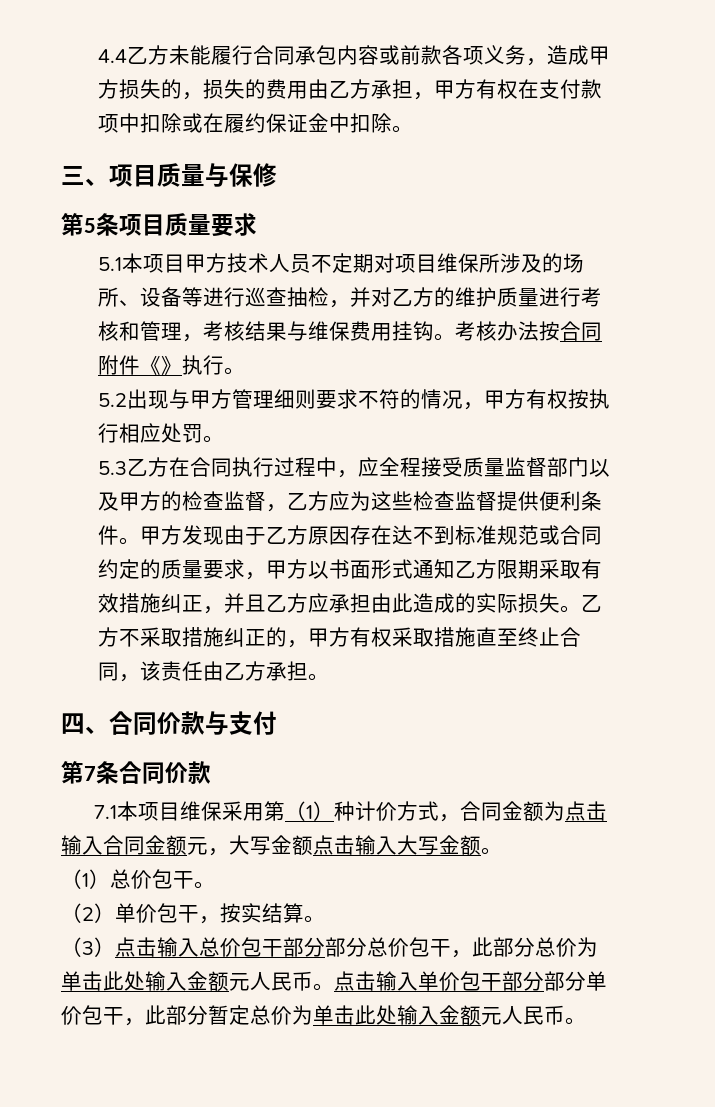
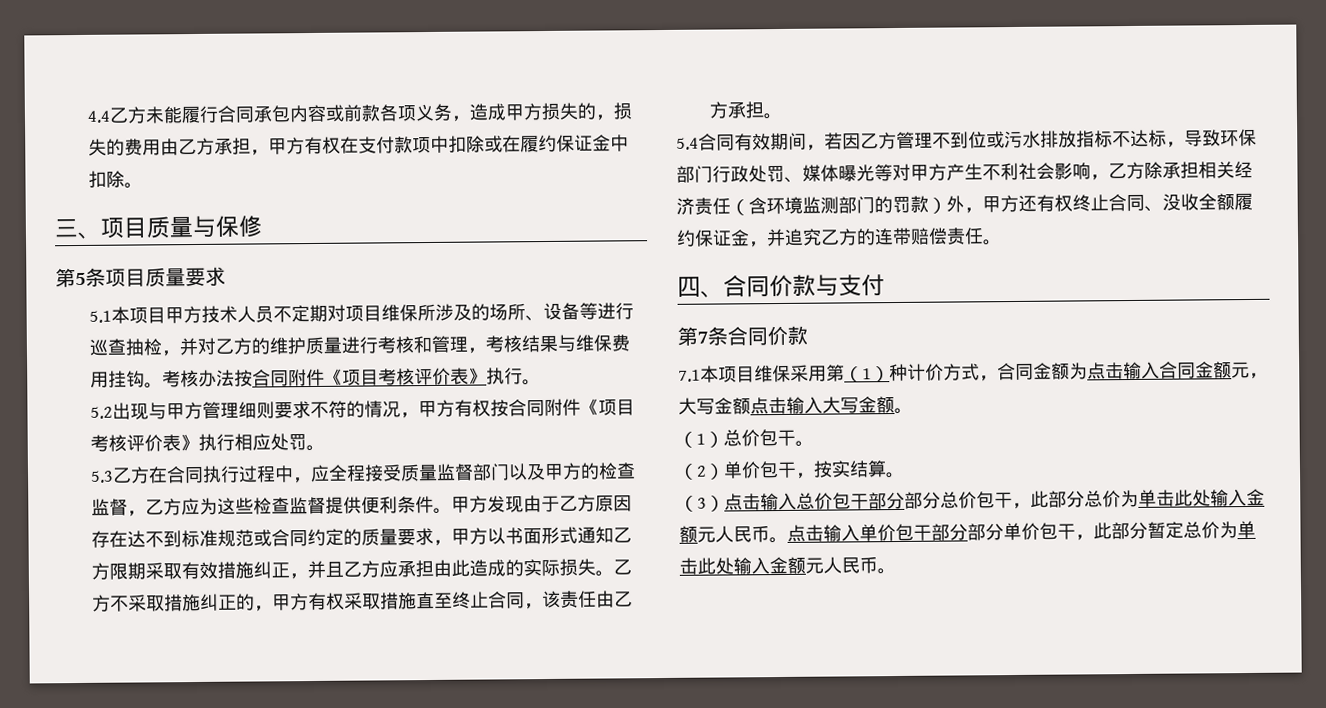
- 考核办法按合同附件《》执行。
+ 考核办法按合同附件《项目考核评价表》执行。
- 5.2出现与甲方管理细则要求不符的情况，甲方有权按执行相应处罚。
+ 5.2出现与甲方管理细则要求不符的情况，甲方有权按合同附件《项目考核评价表》执行相应处罚。
+ 5.4合同有效期间，若因乙方管理不到位或污水排放指标不达标，导致环保部门行政处罚、媒体曝光等对甲方产生不利社会影响，乙方除承担相关经济责任（含环境监测部门的罚款）外，甲方还有权终止合同、没收全额履约保证金，并追究乙方的连带赔偿责任。

